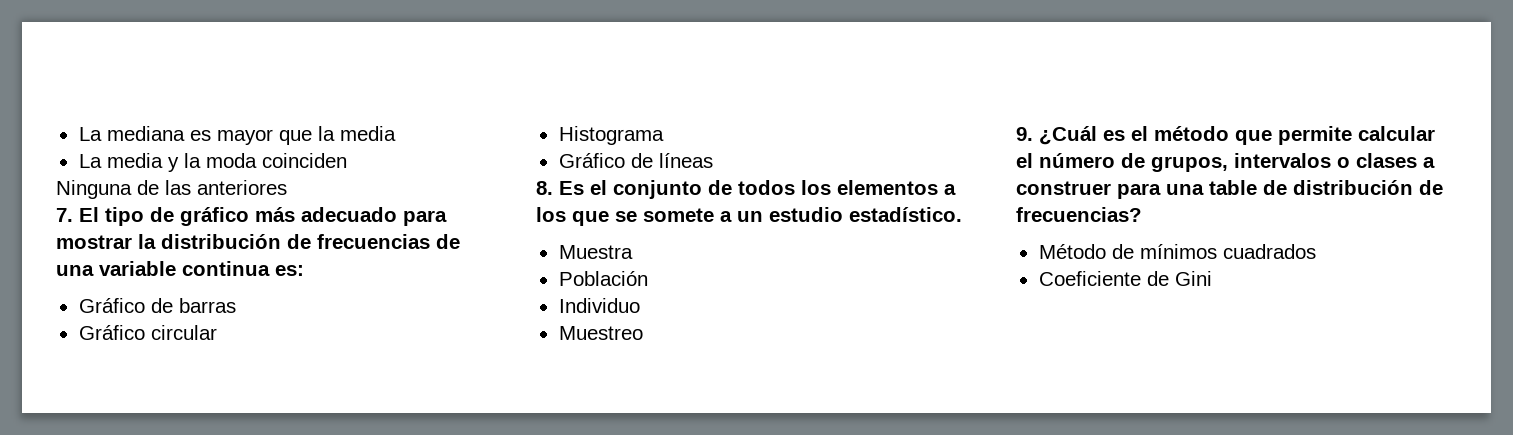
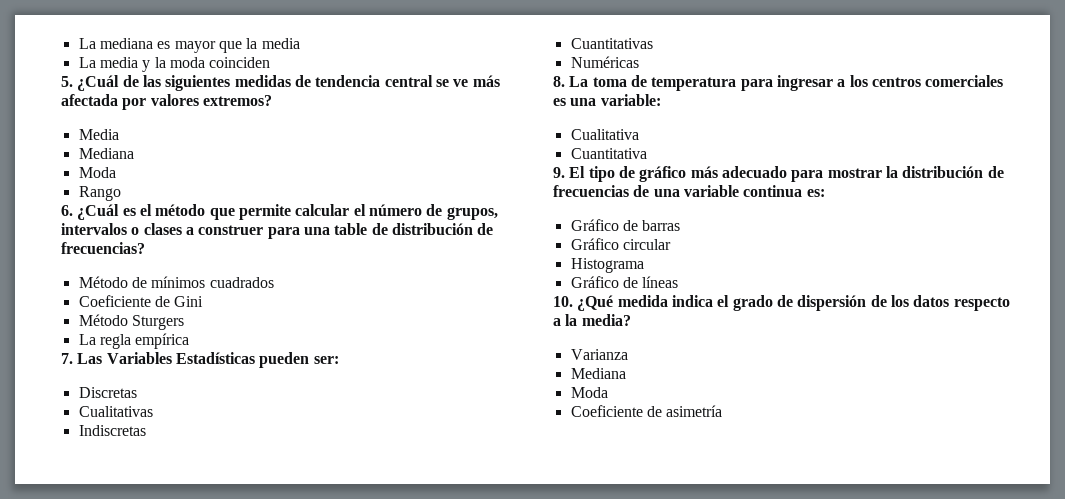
- Ninguna de las anteriores
- 7. El tipo de gráfico más adecuado para mostrar la distribución de frecuencias de una variable continua es:
- Gráfico de barras
- Gráfico circular
- Histograma
- Gráfico de líneas
- 8. Es el conjunto de todos los elementos a los que se somete a un estudio estadístico.
- Muestra
- Población
- Individuo
- Muestreo
- 9. ¿Cuál es el método que permite calcular el número de grupos, intervalos o clases a construer para una table de distribución de frecuencias?
+ 5. ¿Cuál de las siguientes medidas de tendencia central se ve más afectada por valores extremos?
+ Media
+ Mediana
+ Moda
+ Rango
+ 6. ¿Cuál es el método que permite calcular el número de grupos, intervalos o clases a construer para una table de distribución de frecuencias?
+ Método Sturgers
+ La regla empírica
+ 7. Las Variables Estadísticas pueden ser:
+ Discretas
+ Cualitativas
+ Indiscretas
+ Cuantitativas
+ Numéricas
+ 8. La toma de temperatura para ingresar a los centros comerciales es una variable:
+ Cualitativa
+ Cuantitativa
+ 9. El tipo de gráfico más adecuado para mostrar la distribución de frecuencias de una variable continua es:
+ Gráfico de barras
+ Gráfico circular
+ Histograma
+ Gráfico de líneas
+ 10. ¿Qué medida indica el grado de dispersión de los datos respecto a la media?
+ Varianza
+ Mediana
+ Moda
+ Coeficiente de asimetría

